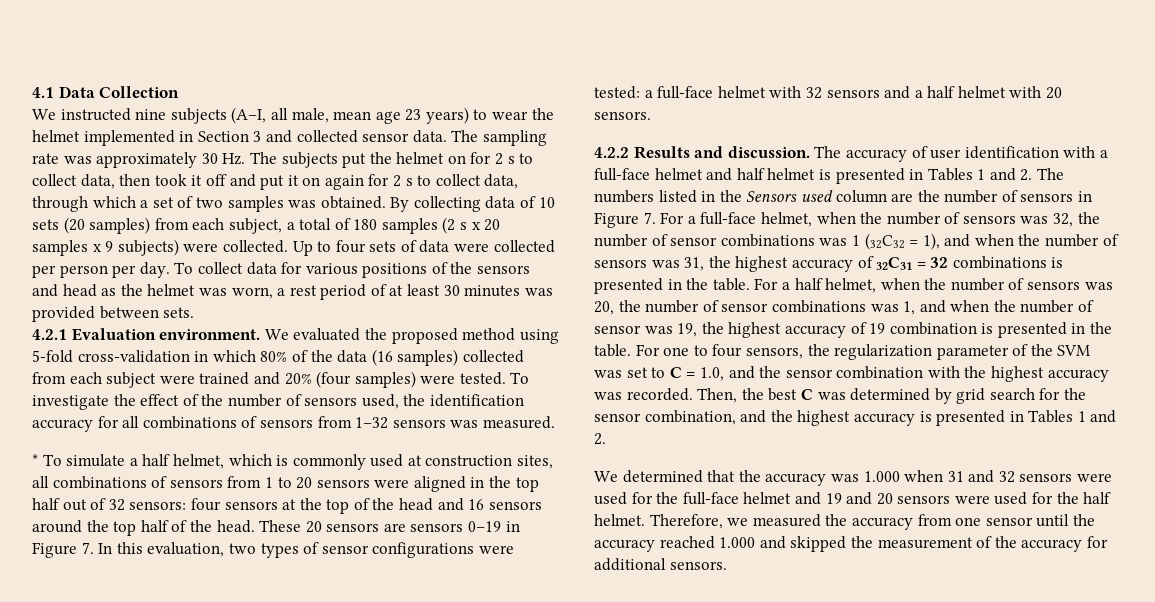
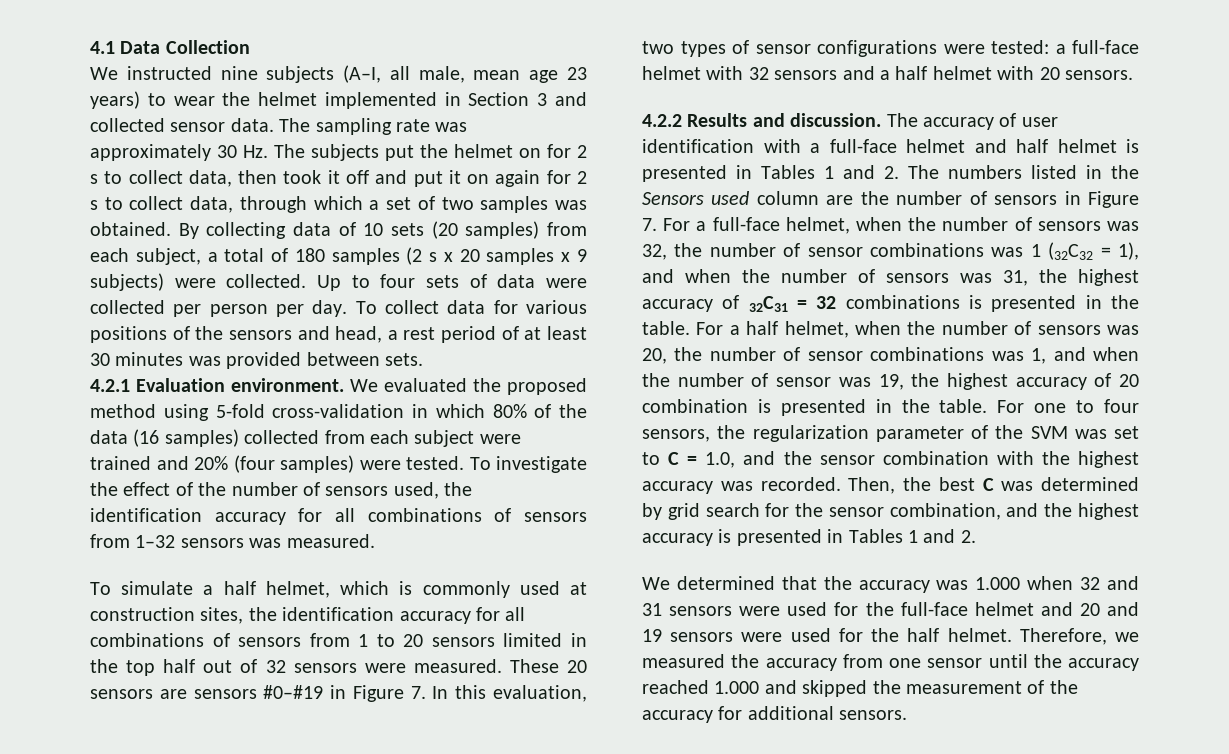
- To collect data for various positions of the sensors and head as the helmet was worn, a rest period of at least 30 minutes was provided between sets.
+ To collect data for various positions of the sensors and head, a rest period of at least 30 minutes was provided between sets.
- * To simulate a half helmet, which is commonly used at construction sites, all combinations of sensors from 1 to 20 sensors were aligned in the top half out of 32 sensors: four sensors at the top of the head and 16 sensors around the top half of the head.
+ To simulate a half helmet, which is commonly used at construction sites, the identification accuracy for all combinations of sensors from 1 to 20 sensors limited in the top half out of 32 sensors were measured.
- These 20 sensors are sensors 0–19 in Figure 7. In this evaluation, two types of sensor configurations were tested: a full-face helmet with 32 sensors and a half helmet with 20 sensors.
+ These 20 sensors are sensors #0–#19 in Figure 7. In this evaluation, two types of sensor configurations were tested: a full-face helmet with 32 sensors and a half helmet with 20 sensors.
- For a half helmet, when the number of sensors was 20, the number of sensor combinations was 1, and when the number of sensor was 19, the highest accuracy of 19 combination is presented in the table.
+ For a half helmet, when the number of sensors was 20, the number of sensor combinations was 1, and when the number of sensor was 19, the highest accuracy of 20 combination is presented in the table.
- We determined that the accuracy was 1.000 when 31 and 32 sensors were used for the full-face helmet and 19 and 20 sensors were used for the half helmet.
+ We determined that the accuracy was 1.000 when 32 and 31 sensors were used for the full-face helmet and 20 and 19 sensors were used for the half helmet.

